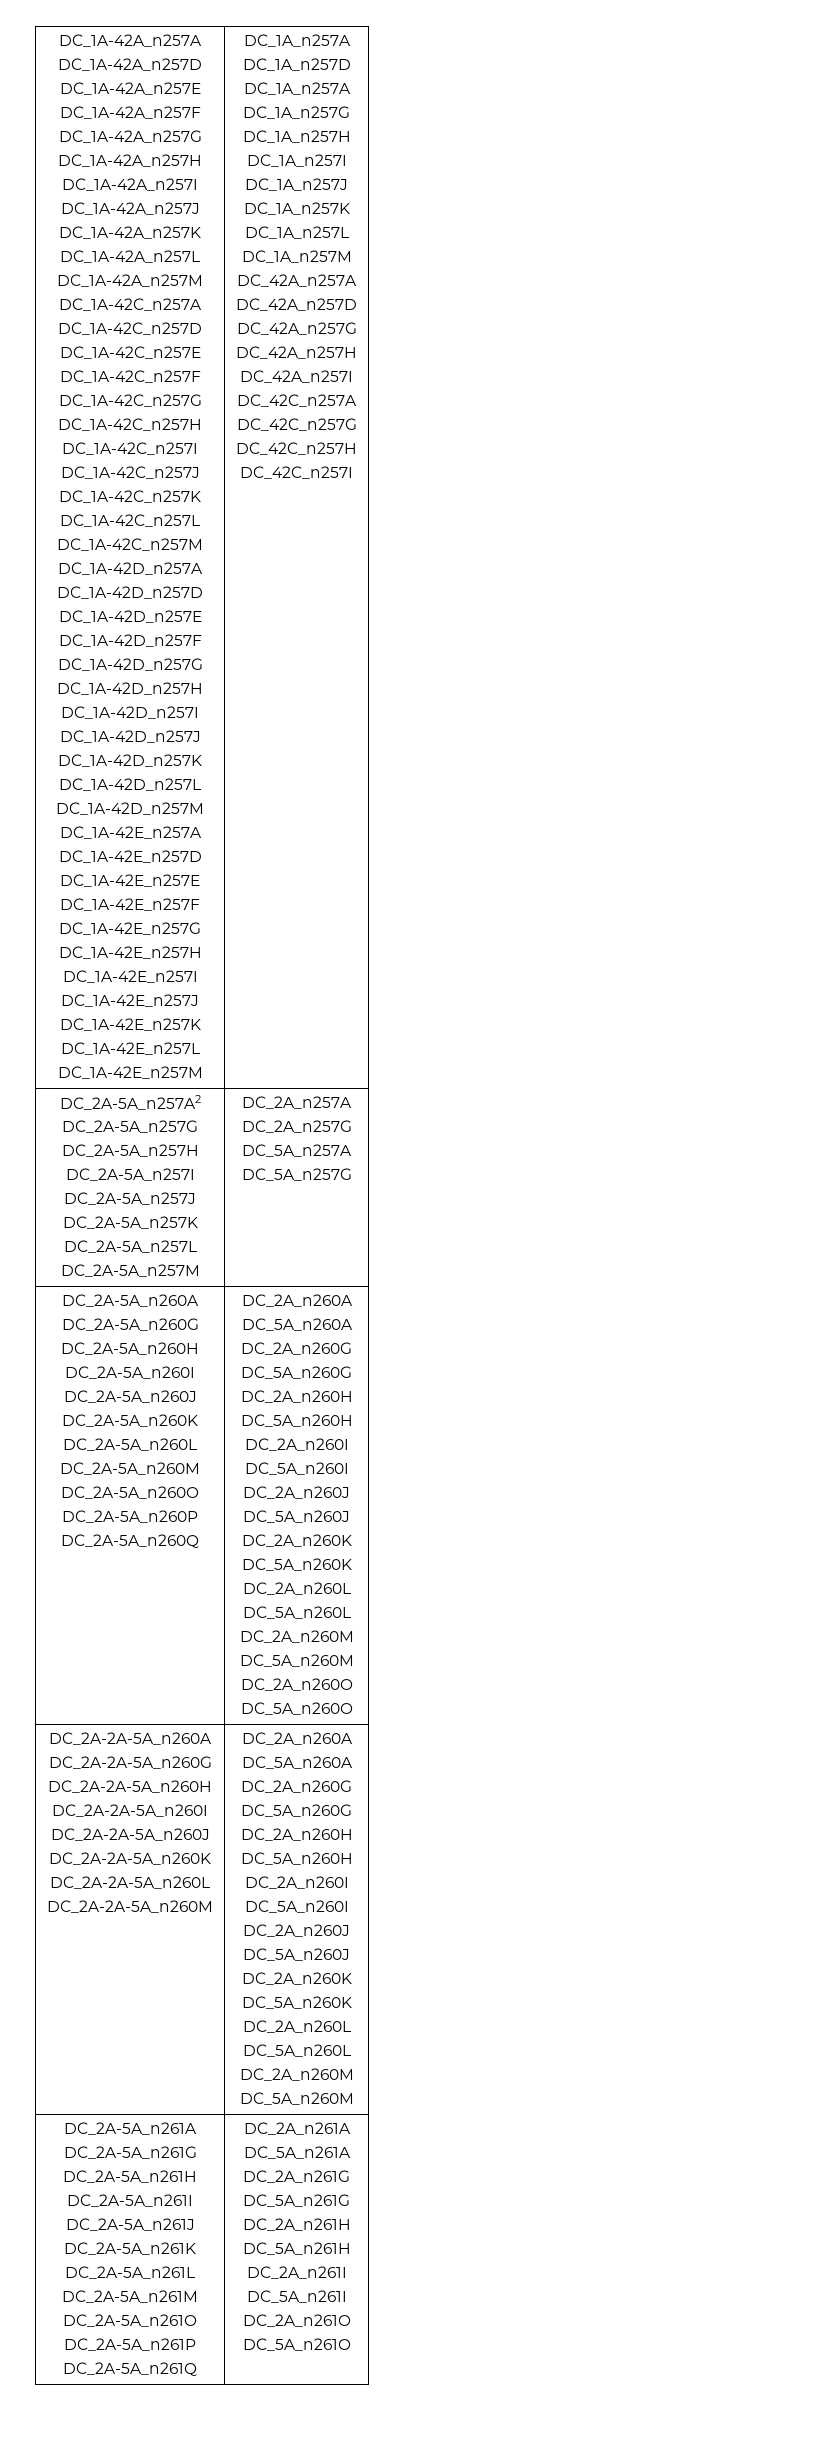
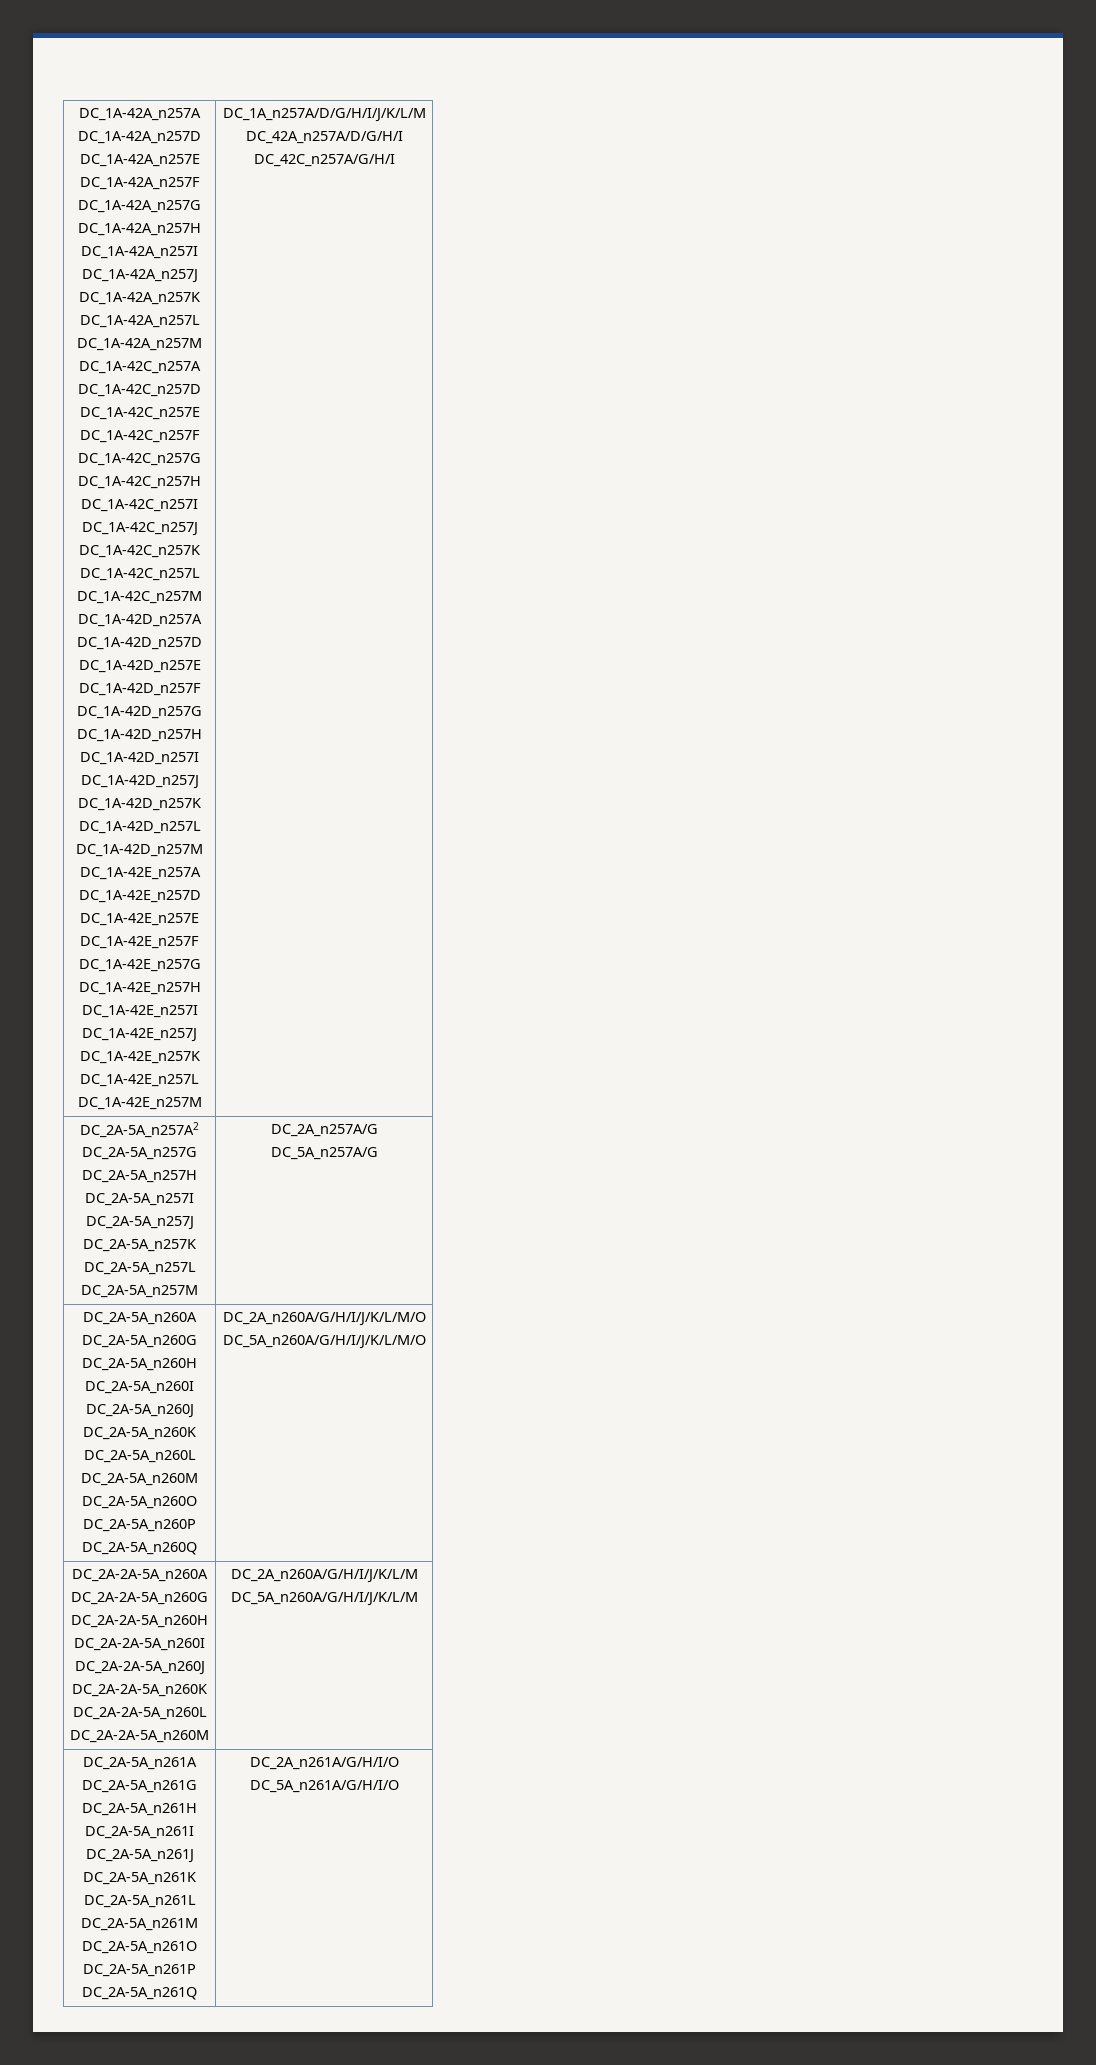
- DC_1A-42E_n257M | DC_1A_n257A
- DC_1A_n257D
- DC_1A_n257A
- DC_1A_n257G
- DC_1A_n257H
- DC_1A_n257I
- DC_1A_n257J
- DC_1A_n257K
- DC_1A_n257L
- DC_1A_n257M
- DC_42A_n257A
- DC_42A_n257D
- DC_42A_n257G
- DC_42A_n257H
- DC_42A_n257I
- DC_42C_n257A
- DC_42C_n257G
- DC_42C_n257H
- DC_42C_n257I
+ DC_1A-42E_n257M | DC_1A_n257A/D/G/H/I/J/K/L/M
+ DC_42A_n257A/D/G/H/I
+ DC_42C_n257A/G/H/I
  DC_2A-5A_n257A2
  DC_2A-5A_n257G
  DC_2A-5A_n257H
  DC_2A-5A_n257I
  DC_2A-5A_n257J
  DC_2A-5A_n257K
  DC_2A-5A_n257L
- DC_2A-5A_n257M | DC_2A_n257A
- DC_2A_n257G
- DC_5A_n257A
- DC_5A_n257G
+ DC_2A-5A_n257M | DC_2A_n257A/G
+ DC_5A_n257A/G
  DC_2A-5A_n260A
  DC_2A-5A_n260G
  DC_2A-5A_n260H
  DC_2A-5A_n260I
  DC_2A-5A_n260J
  DC_2A-5A_n260K
  DC_2A-5A_n260L
  DC_2A-5A_n260M
  DC_2A-5A_n260O
  DC_2A-5A_n260P
- DC_2A-5A_n260Q | DC_2A_n260A
- DC_5A_n260A
- DC_2A_n260G
- DC_5A_n260G
- DC_2A_n260H
- DC_5A_n260H
- DC_2A_n260I
- DC_5A_n260I
- DC_2A_n260J
- DC_5A_n260J
- DC_2A_n260K
- DC_5A_n260K
- DC_2A_n260L
- DC_5A_n260L
- DC_2A_n260M
- DC_5A_n260M
- DC_2A_n260O
- DC_5A_n260O
+ DC_2A-5A_n260Q | DC_2A_n260A/G/H/I/J/K/L/M/O
+ DC_5A_n260A/G/H/I/J/K/L/M/O
  DC_2A-2A-5A_n260A
  DC_2A-2A-5A_n260G
  DC_2A-2A-5A_n260H
  DC_2A-2A-5A_n260I
  DC_2A-2A-5A_n260J
  DC_2A-2A-5A_n260K
  DC_2A-2A-5A_n260L
- DC_2A-2A-5A_n260M | DC_2A_n260A
- DC_5A_n260A
- DC_2A_n260G
- DC_5A_n260G
- DC_2A_n260H
- DC_5A_n260H
- DC_2A_n260I
- DC_5A_n260I
- DC_2A_n260J
- DC_5A_n260J
- DC_2A_n260K
- DC_5A_n260K
- DC_2A_n260L
- DC_5A_n260L
- DC_2A_n260M
- DC_5A_n260M
+ DC_2A-2A-5A_n260M | DC_2A_n260A/G/H/I/J/K/L/M
+ DC_5A_n260A/G/H/I/J/K/L/M
  DC_2A-5A_n261A
  DC_2A-5A_n261G
  DC_2A-5A_n261H
  DC_2A-5A_n261I
  DC_2A-5A_n261J
  DC_2A-5A_n261K
  DC_2A-5A_n261L
  DC_2A-5A_n261M
  DC_2A-5A_n261O
  DC_2A-5A_n261P
- DC_2A-5A_n261Q | DC_2A_n261A
- DC_5A_n261A
- DC_2A_n261G
- DC_5A_n261G
- DC_2A_n261H
- DC_5A_n261H
- DC_2A_n261I
- DC_5A_n261I
- DC_2A_n261O
- DC_5A_n261O
+ DC_2A-5A_n261Q | DC_2A_n261A/G/H/I/O
+ DC_5A_n261A/G/H/I/O

